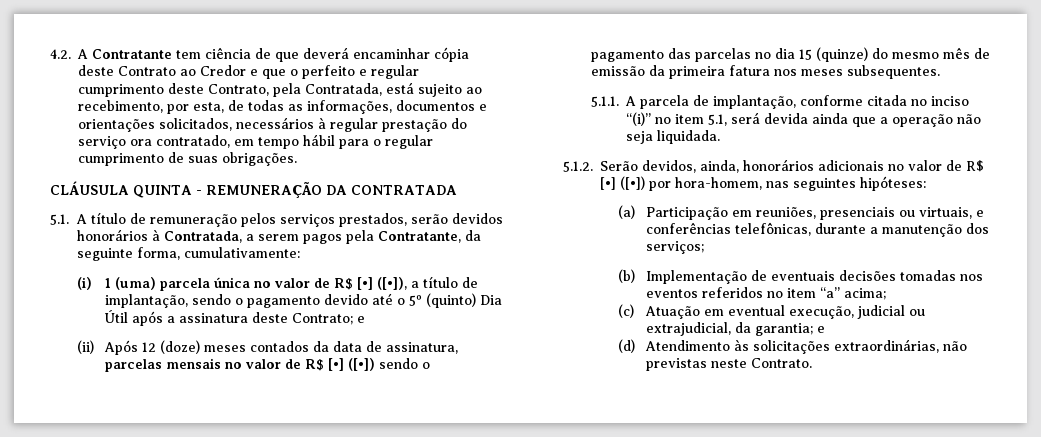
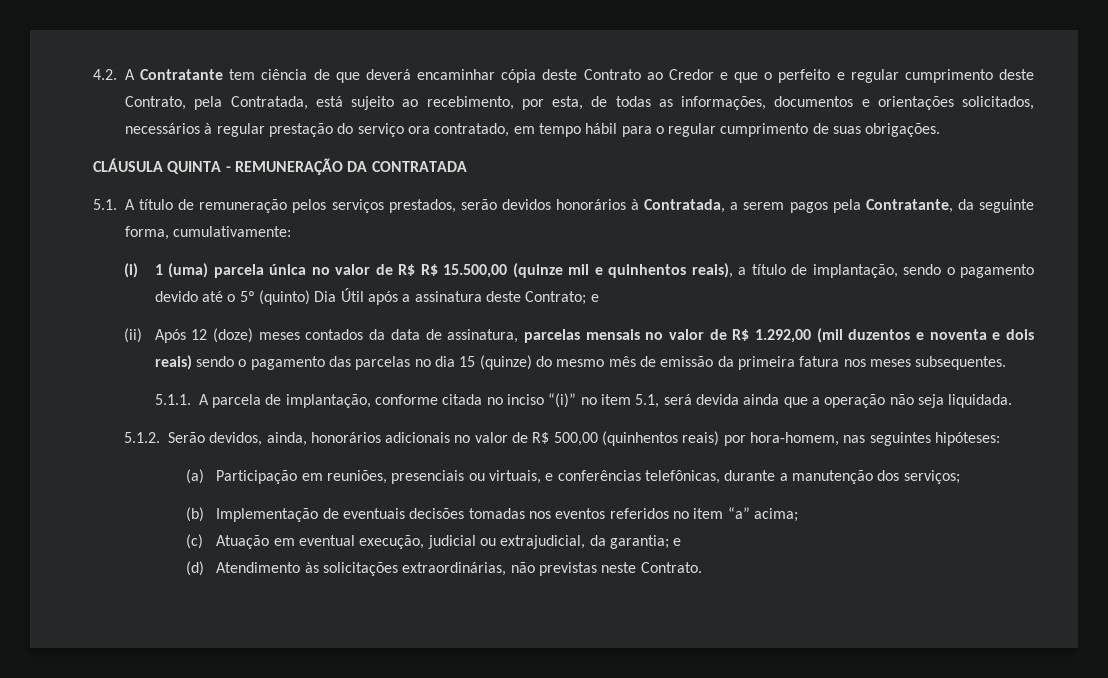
- (i) 1 (uma) parcela única no valor de R$ [•] ([•]), a título de implantação, sendo o pagamento devido até o 5º (quinto) Dia Útil após a assinatura deste Contrato; e
+ (i) 1 (uma) parcela única no valor de R$ R$ 15.500,00 (quinze mil e quinhentos reais), a título de implantação, sendo o pagamento devido até o 5º (quinto) Dia Útil após a assinatura deste Contrato; e
- (ii) Após 12 (doze) meses contados da data de assinatura, parcelas mensais no valor de R$ [•] ([•]) sendo o pagamento das parcelas no dia 15 (quinze) do mesmo mês de emissão da primeira fatura nos meses subsequentes.
+ (ii) Após 12 (doze) meses contados da data de assinatura, parcelas mensais no valor de R$ 1.292,00 (mil duzentos e noventa e dois reais) sendo o pagamento das parcelas no dia 15 (quinze) do mesmo mês de emissão da primeira fatura nos meses subsequentes.
- 5.1.2. Serão devidos, ainda, honorários adicionais no valor de R$ [•] ([•]) por hora-homem, nas seguintes hipóteses:
+ 5.1.2. Serão devidos, ainda, honorários adicionais no valor de R$ 500,00 (quinhentos reais) por hora-homem, nas seguintes hipóteses:

